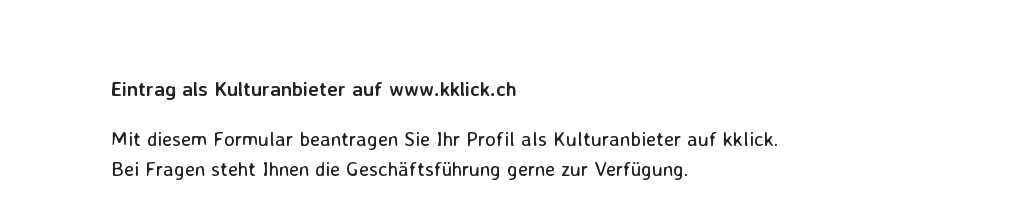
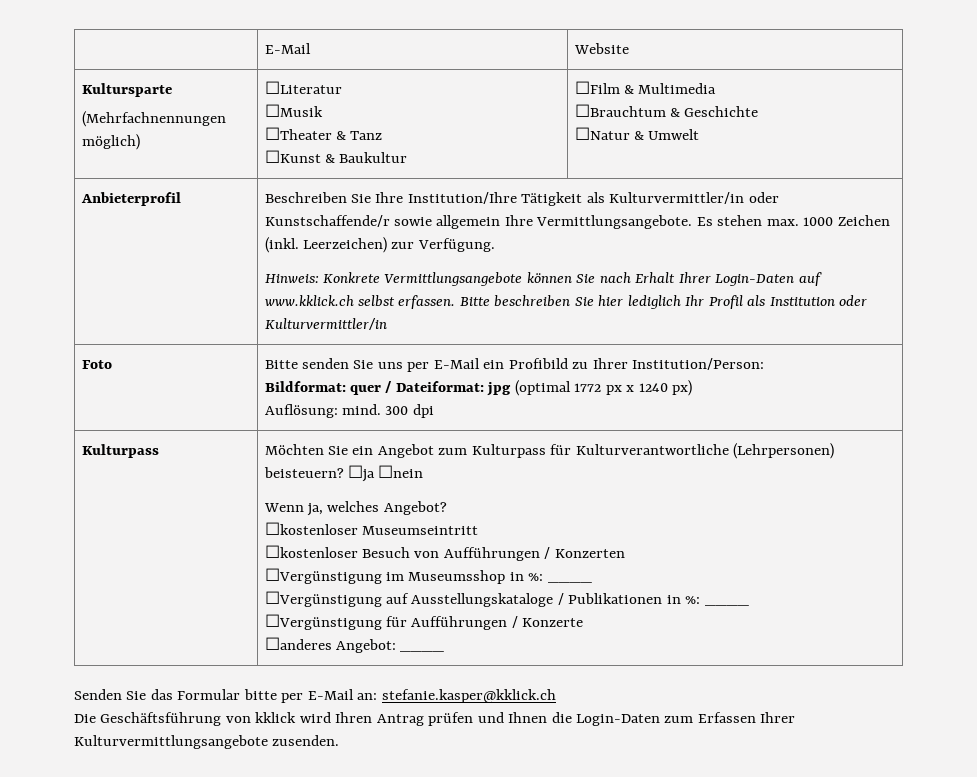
- Eintrag als Kulturanbieter auf www.kklick.ch
- Mit diesem Formular beantragen Sie Ihr Profil als Kulturanbieter auf kklick.
- Bei Fragen steht Ihnen die Geschäftsführung gerne zur Verfügung.
+ | E-Mail | Website
+ Kultursparte
+ (Mehrfachnennungen möglich) | ☐Literatur
+ ☐Musik
+ ☐Theater & Tanz
+ ☐Kunst & Baukultur | ☐Film & Multimedia
+ ☐Brauchtum & Geschichte
+ ☐Natur & Umwelt
+ Anbieterprofil | Beschreiben Sie Ihre Institution/Ihre Tätigkeit als Kulturvermittler/in oder Kunstschaffende/r sowie allgemein Ihre Vermittlungsangebote. Es stehen max. 1000 Zeichen (inkl. Leerzeichen) zur Verfügung.
+ Hinweis: Konkrete Vermittlungsangebote können Sie nach Erhalt Ihrer Login-Daten auf www.kklick.ch selbst erfassen. Bitte beschreiben Sie hier lediglich Ihr Profil als Institution oder Kulturvermittler/in
+ Foto | Bitte senden Sie uns per E-Mail ein Profibild zu Ihrer Institution/Person:
+ Bildformat: quer / Dateiformat: jpg (optimal 1772 px x 1240 px)
+ Auflösung: mind. 300 dpi
+ Kulturpass | Möchten Sie ein Angebot zum Kulturpass für Kulturverantwortliche (Lehrpersonen) beisteuern? ☐ja ☐nein
+ Wenn ja, welches Angebot?
+ ☐kostenloser Museumseintritt
+ ☐kostenloser Besuch von Aufführungen / Konzerten
+ ☐Vergünstigung im Museumsshop in %: ____
+ ☐Vergünstigung auf Ausstellungskataloge / Publikationen in %: ____
+ ☐Vergünstigung für Aufführungen / Konzerte
+ ☐anderes Angebot: ____
+ Senden Sie das Formular bitte per E-Mail an: stefanie.kasper@kklick.ch
+ Die Geschäftsführung von kklick wird Ihren Antrag prüfen und Ihnen die Login-Daten zum Erfassen Ihrer Kulturvermittlungsangebote zusenden.

